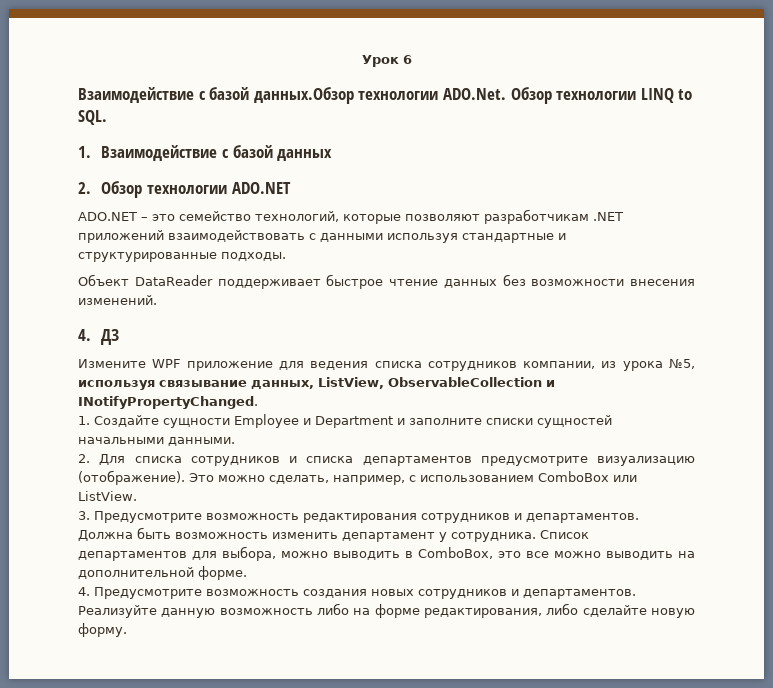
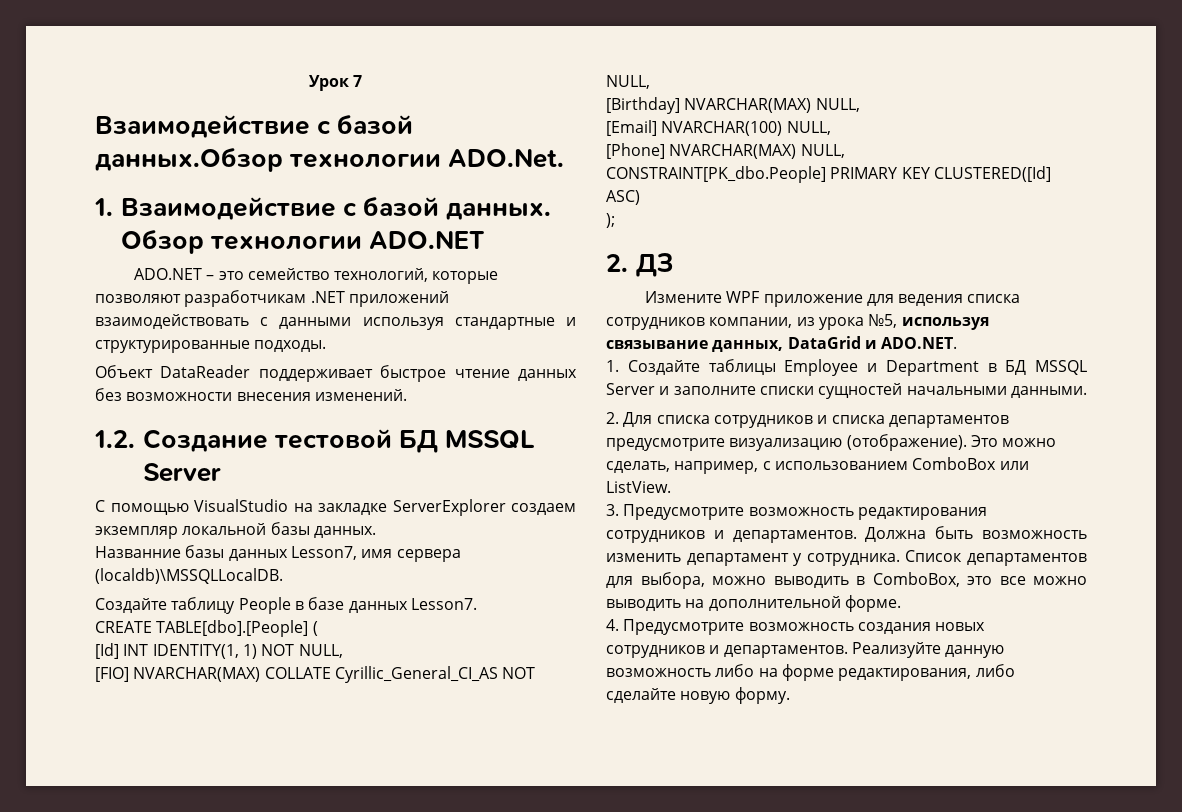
- Урок 6
+ Урок 7
- Взаимодействие с базой данных.Обзор технологии ADO.Net. Обзор технологии LINQ to SQL.
+ Взаимодействие с базой данных.Обзор технологии ADO.Net.
- 1. Взаимодействие с базой данных
- 2. Обзор технологии ADO.NET
+ 1. Взаимодействие с базой данных. Обзор технологии ADO.NET
- 4. ДЗ
+ 1.2. Создание тестовой БД MSSQL Server
+ C помощью VisualStudio на закладке ServerExplorer создаем экземпляр локальной базы данных.
+ Названние базы данных Lesson7, имя сервера (localdb)\MSSQLLocalDB.
+ Создайте таблицу People в базе данных Lesson7.
+ CREATE TABLE[dbo].[People] (
+ [Id] INT IDENTITY(1, 1) NOT NULL,
+ [FIO] NVARCHAR(MAX) COLLATE Cyrillic_General_CI_AS NOT NULL,
+ [Birthday] NVARCHAR(MAX) NULL,
+ [Email] NVARCHAR(100) NULL,
+ [Phone] NVARCHAR(MAX) NULL,
+ CONSTRAINT[PK_dbo.People] PRIMARY KEY CLUSTERED([Id] ASC)
+ );
+ 2. ДЗ
- Измените WPF приложение для ведения списка сотрудников компании, из урока №5, используя связывание данных, ListView, ObservableCollection и INotifyPropertyChanged.
+ Измените WPF приложение для ведения списка сотрудников компании, из урока №5, используя связывание данных, DataGrid и ADO.NET.
- 1. Создайте сущности Employee и Department и заполните списки сущностей начальными данными.
+ 1. Создайте таблицы Employee и Department в БД MSSQL Server и заполните списки сущностей начальными данными.

